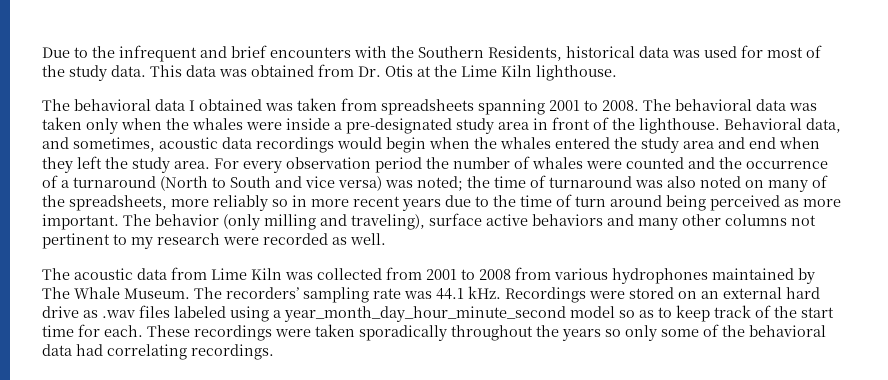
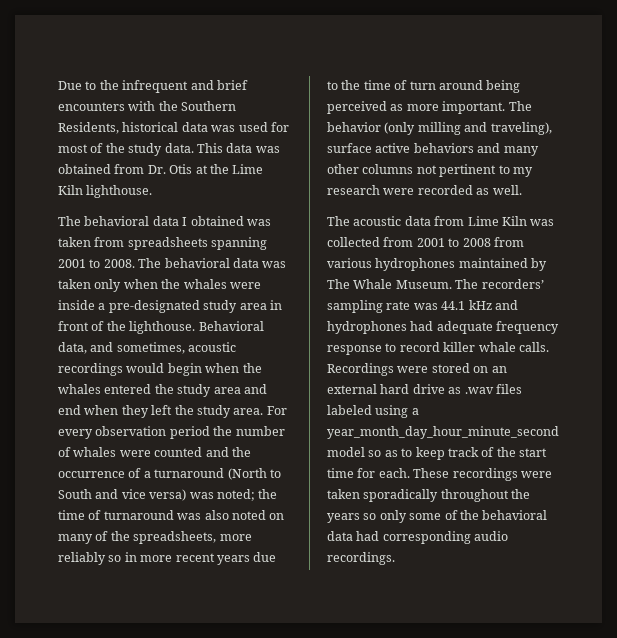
- Behavioral data, and sometimes, acoustic data recordings would begin when the whales entered the study area and end when they left the study area.
+ Behavioral data, and sometimes, acoustic recordings would begin when the whales entered the study area and end when they left the study area.
- The recorders’ sampling rate was 44.1 kHz.
+ The recorders’ sampling rate was 44.1 kHz and hydrophones had adequate frequency response to record killer whale calls.
- These recordings were taken sporadically throughout the years so only some of the behavioral data had correlating recordings.
+ These recordings were taken sporadically throughout the years so only some of the behavioral data had corresponding audio recordings.

